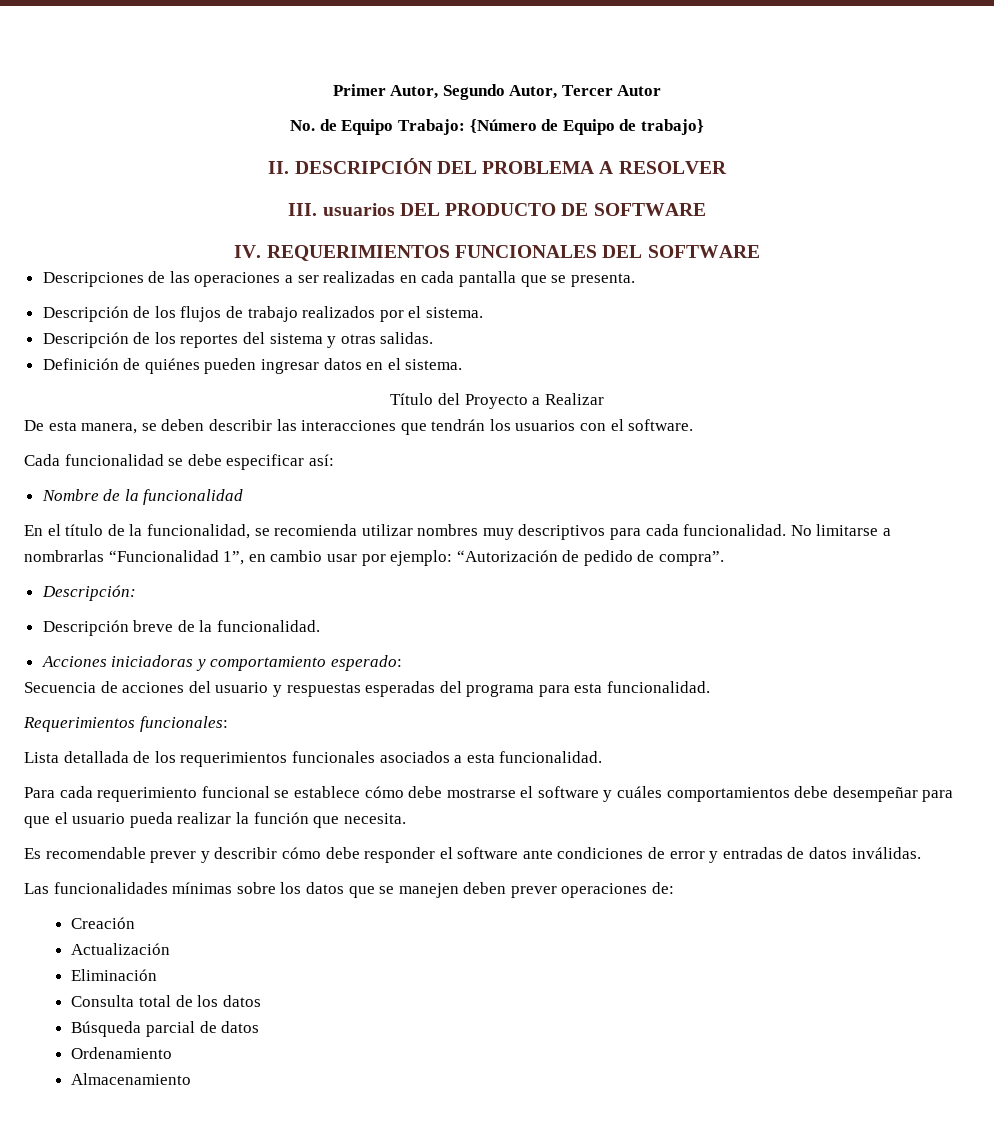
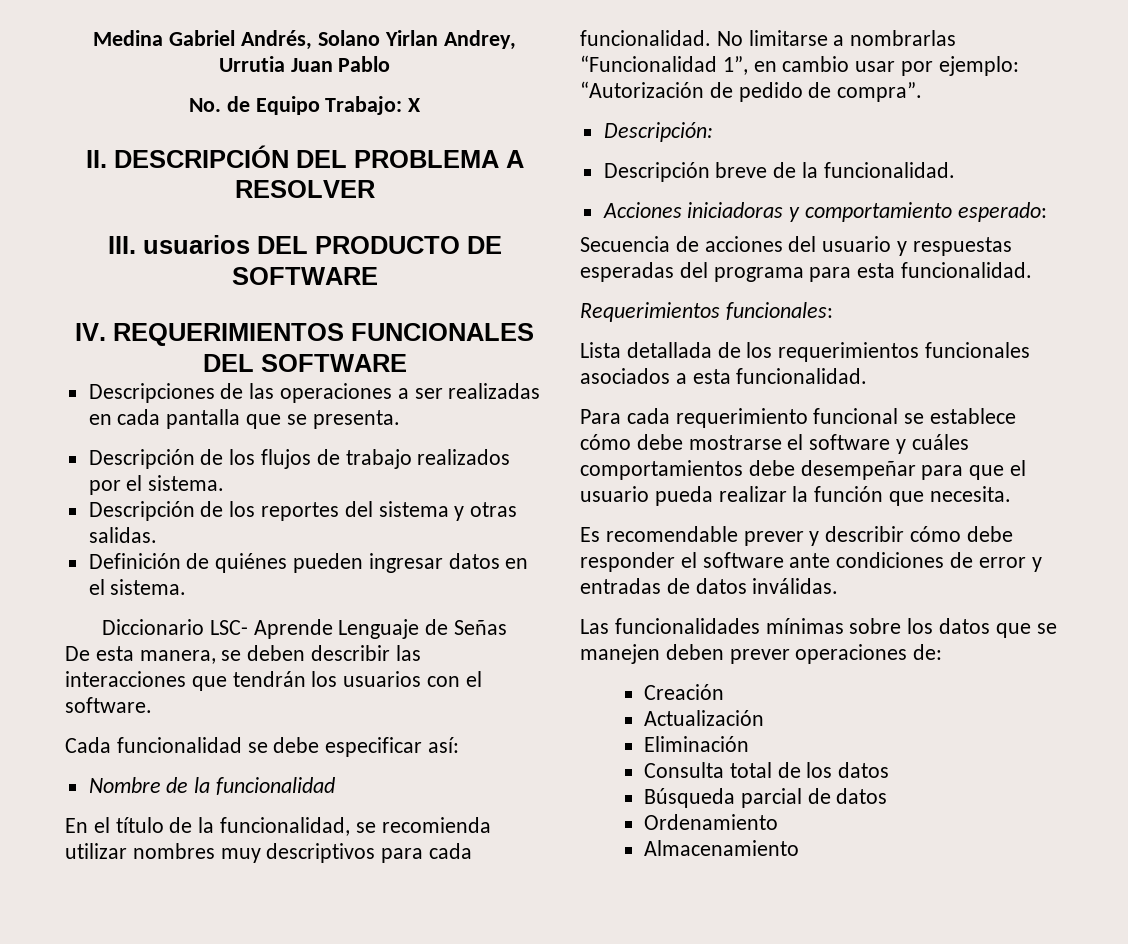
- Primer Autor, Segundo Autor, Tercer Autor
+ Medina Gabriel Andrés, Solano Yirlan Andrey, Urrutia Juan Pablo
- No. de Equipo Trabajo: {Número de Equipo de trabajo}
+ No. de Equipo Trabajo: X
- Título del Proyecto a Realizar
+ Diccionario LSC- Aprende Lenguaje de Señas

